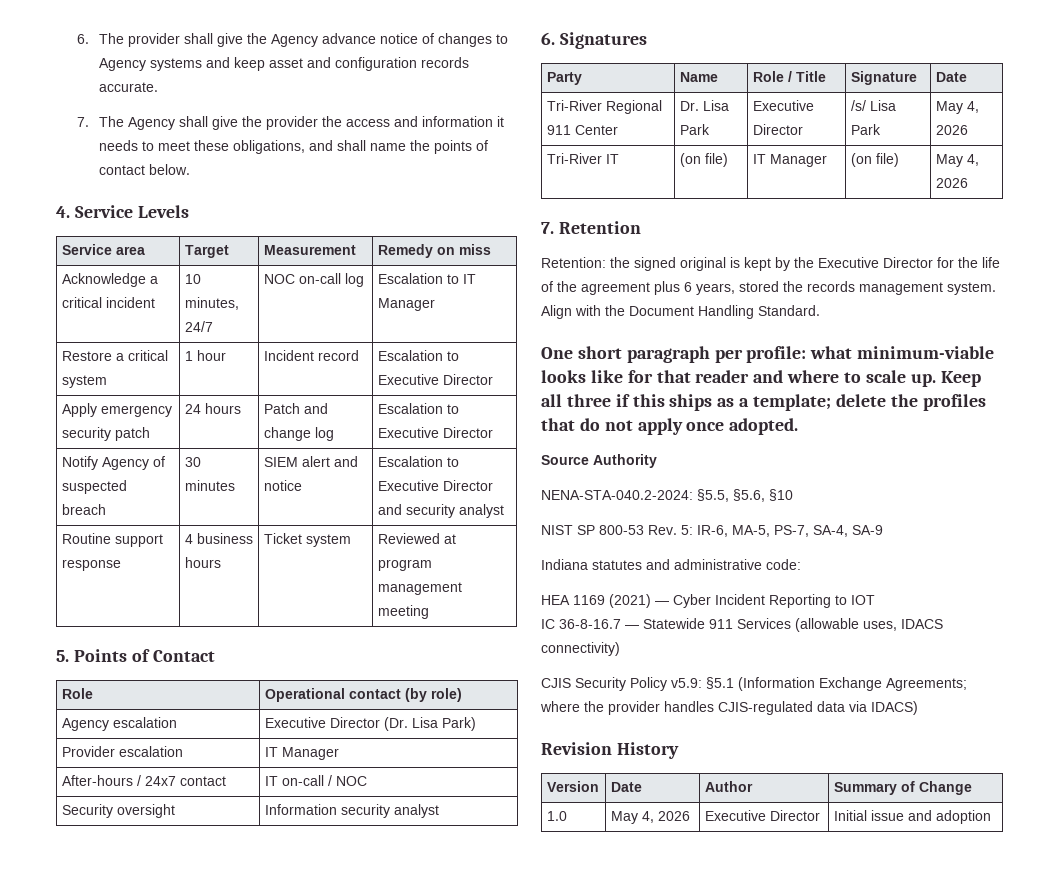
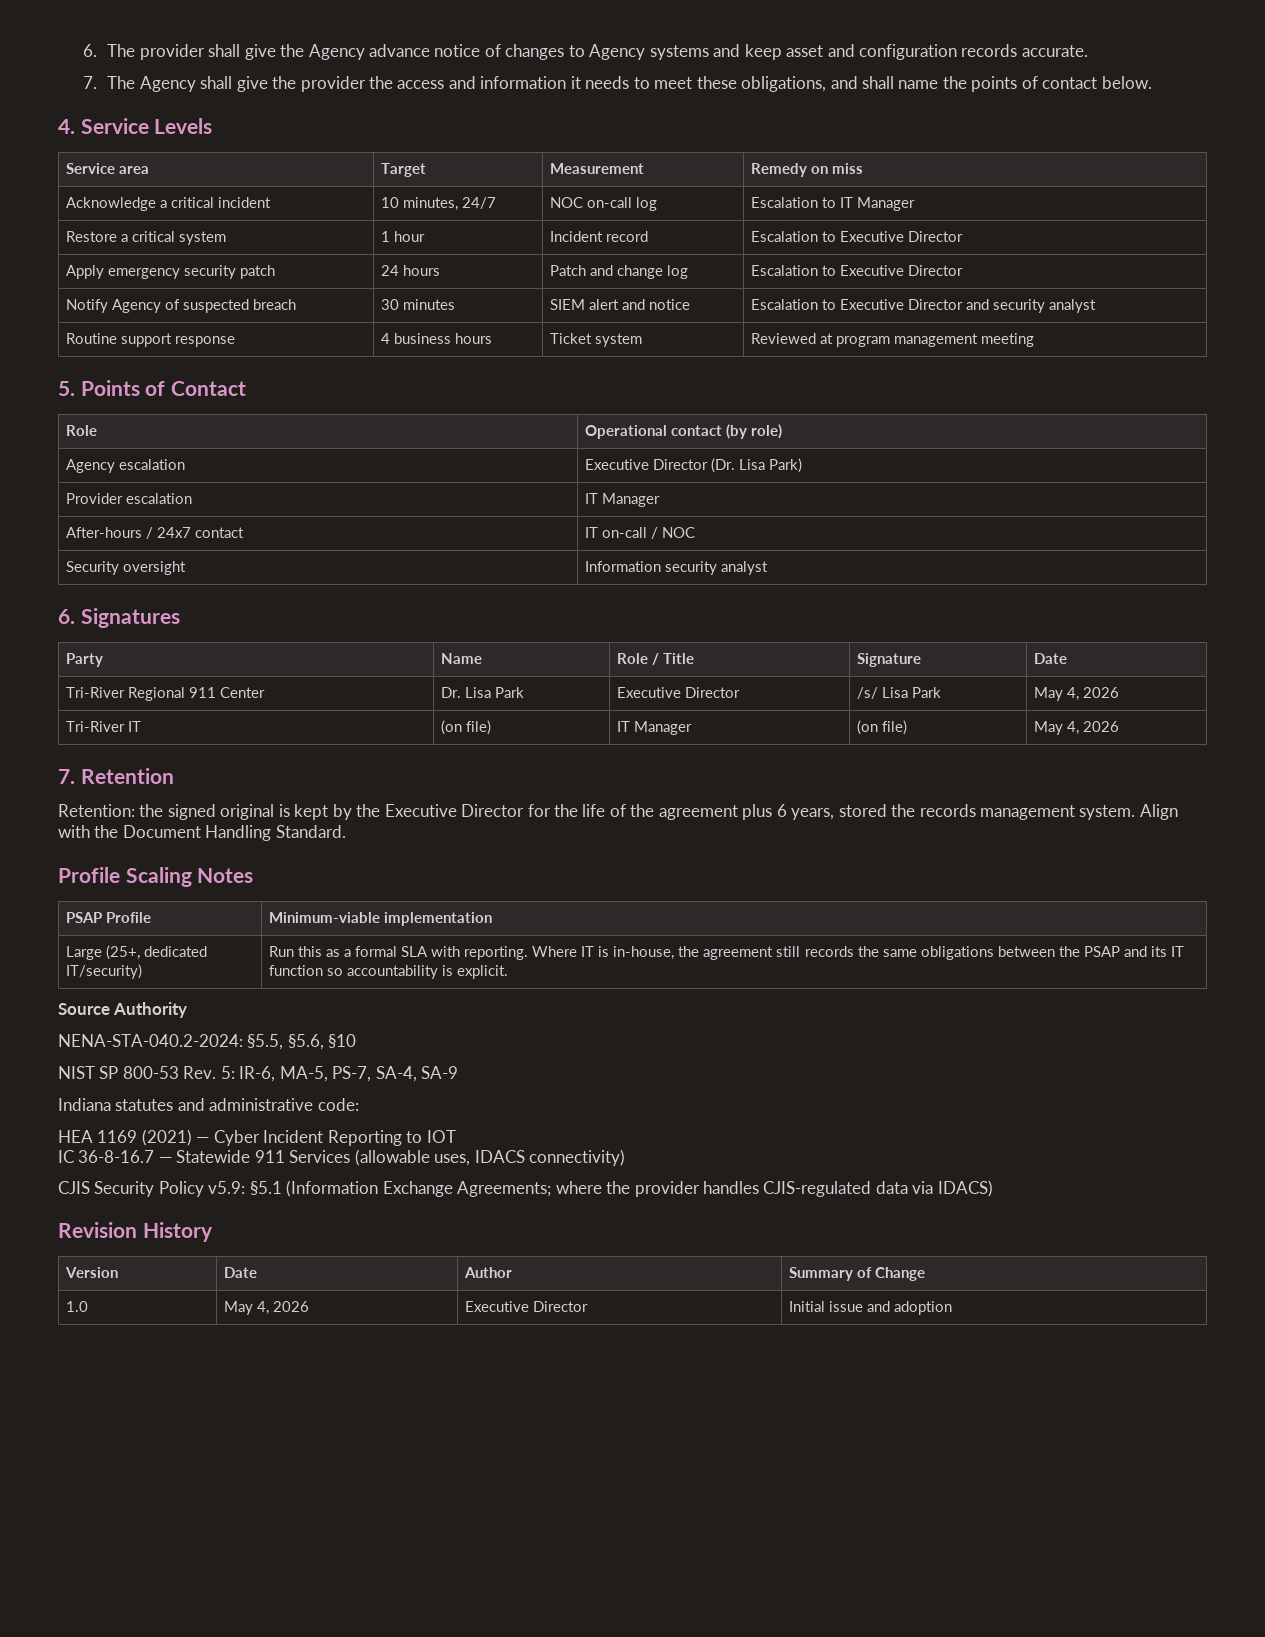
- One short paragraph per profile: what minimum-viable looks like for that reader and where to scale up. Keep all three if this ships as a template; delete the profiles that do not apply once adopted.
+ Profile Scaling Notes
+ PSAP Profile | Minimum-viable implementation
+ Large (25+, dedicated IT/security) | Run this as a formal SLA with reporting. Where IT is in-house, the agreement still records the same obligations between the PSAP and its IT function so accountability is explicit.

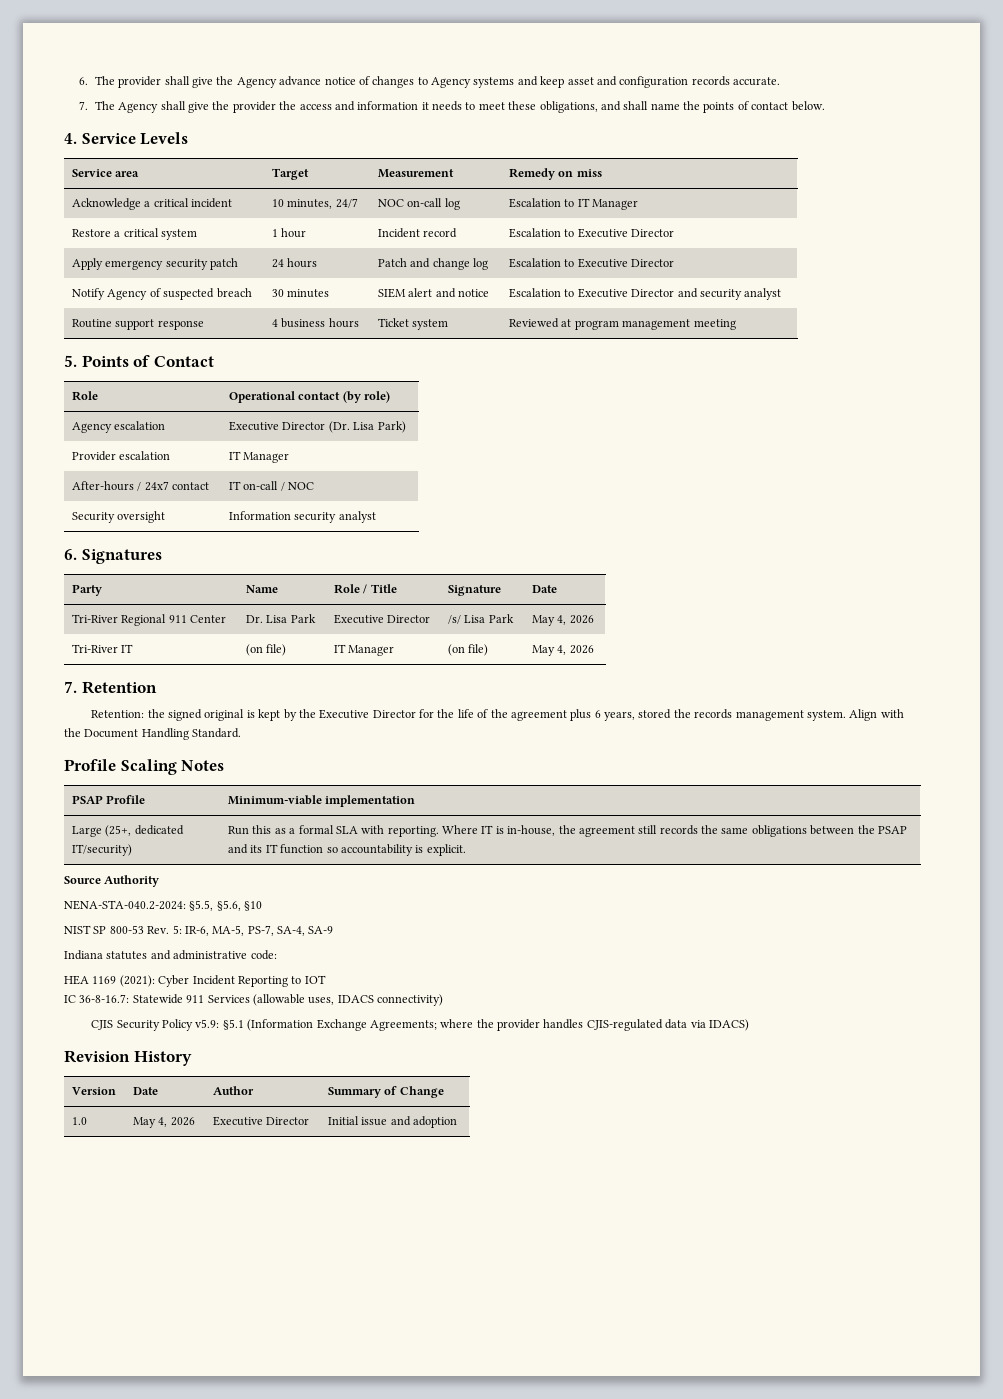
- HEA 1169 (2021) — Cyber Incident Reporting to IOT
+ HEA 1169 (2021): Cyber Incident Reporting to IOT
- IC 36-8-16.7 — Statewide 911 Services (allowable uses, IDACS connectivity)
+ IC 36-8-16.7: Statewide 911 Services (allowable uses, IDACS connectivity)

